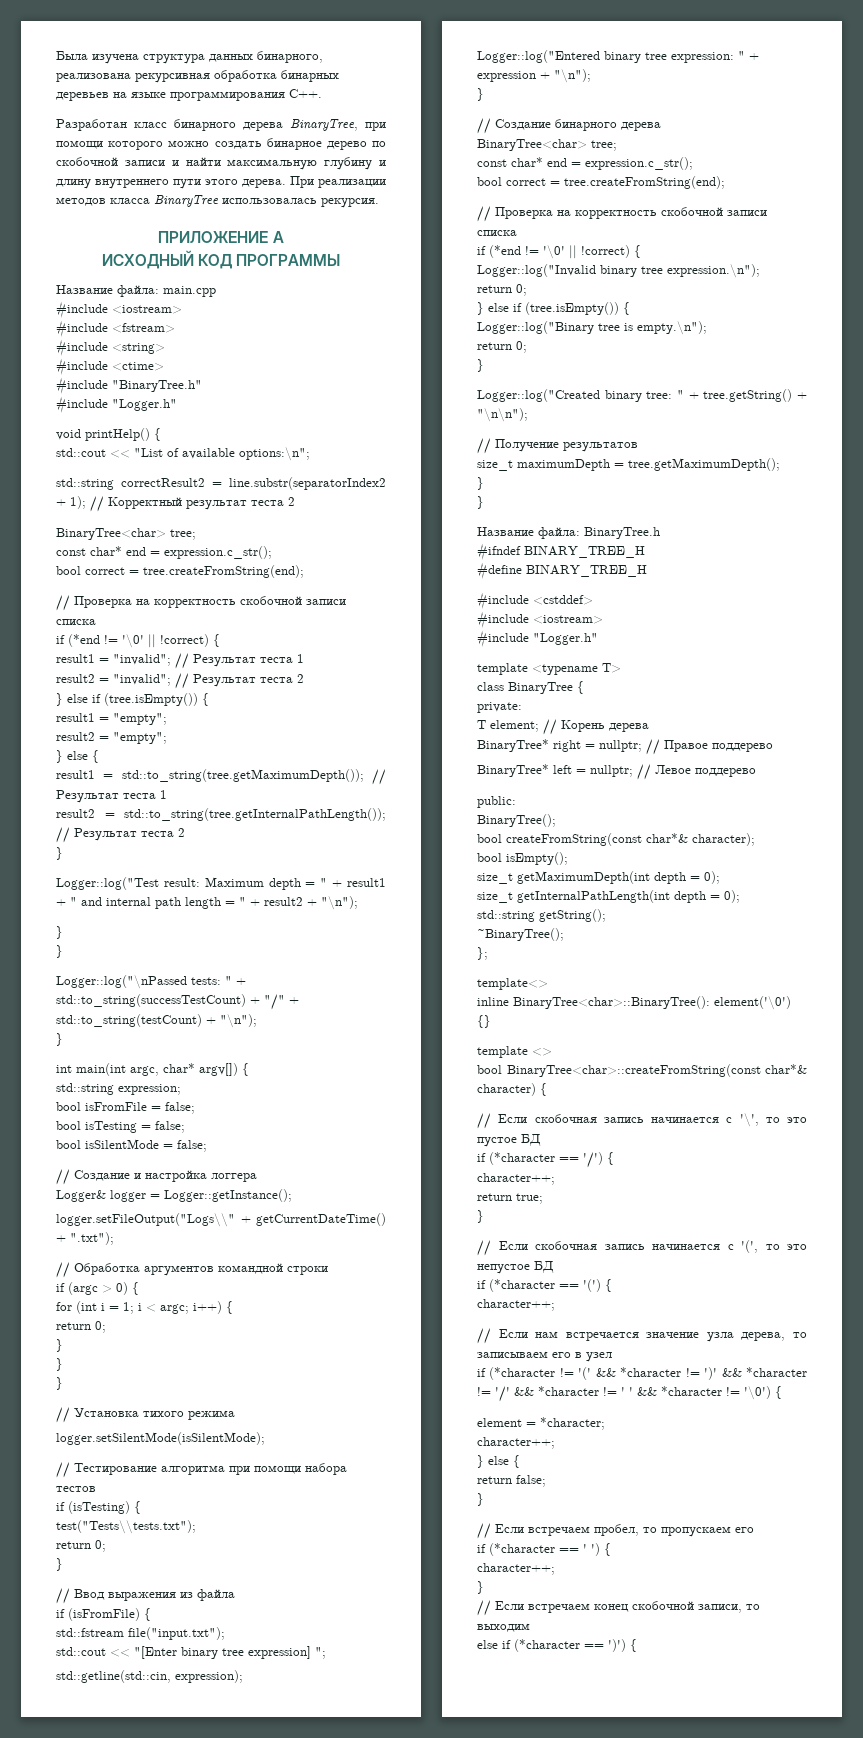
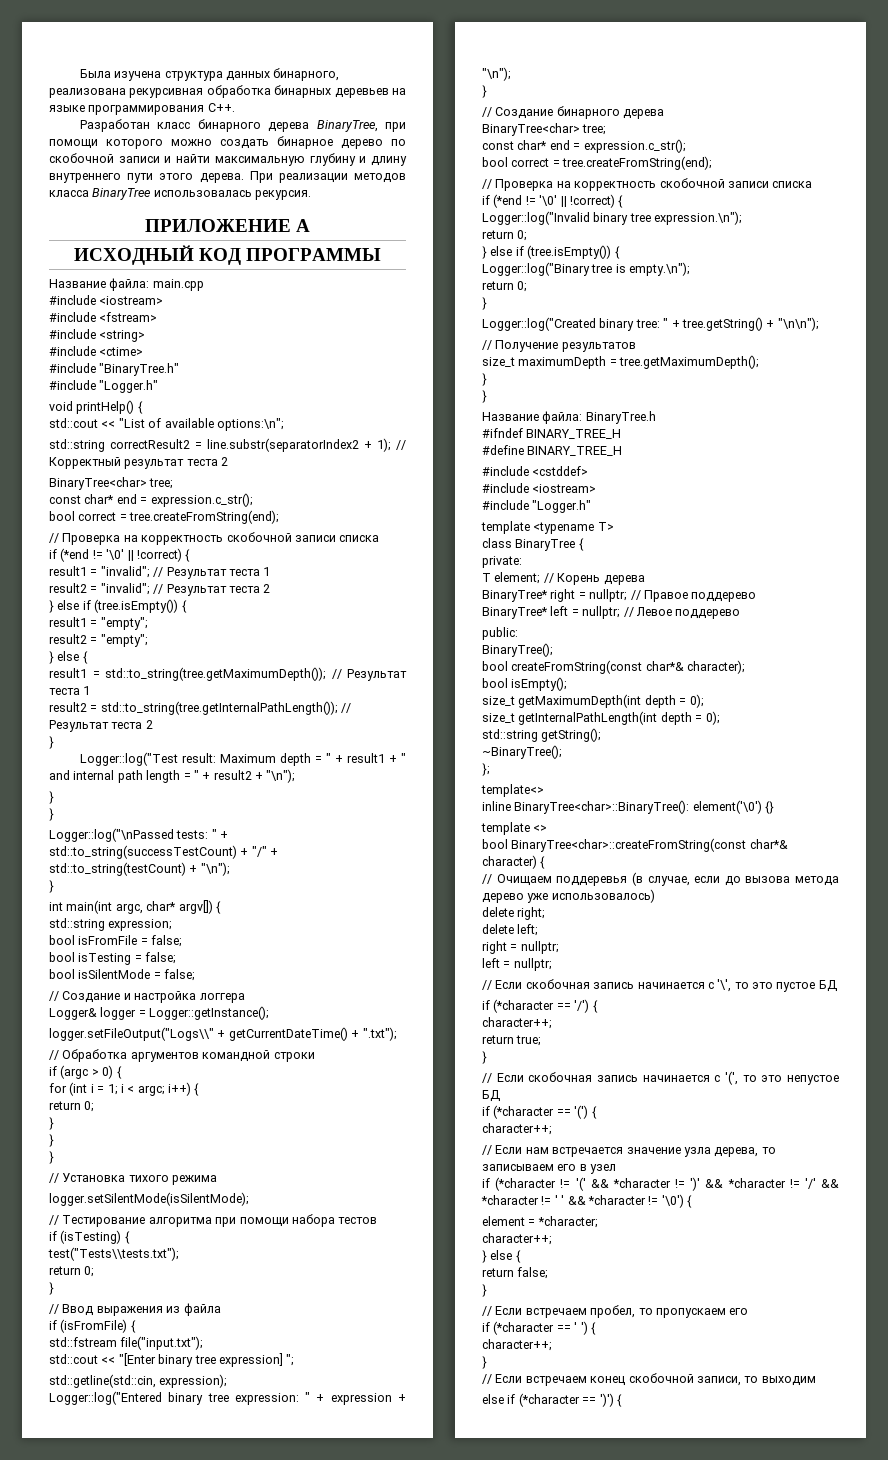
+ // Очищаем поддеревья (в случае, если до вызова метода дерево уже использовалось)
+ delete right;
+ delete left;
+ right = nullptr;
+ left = nullptr;

